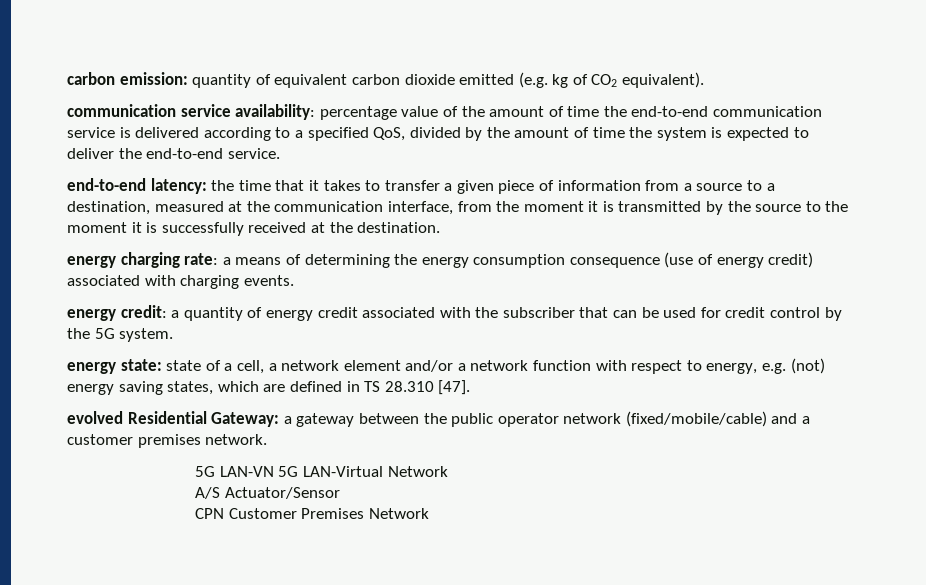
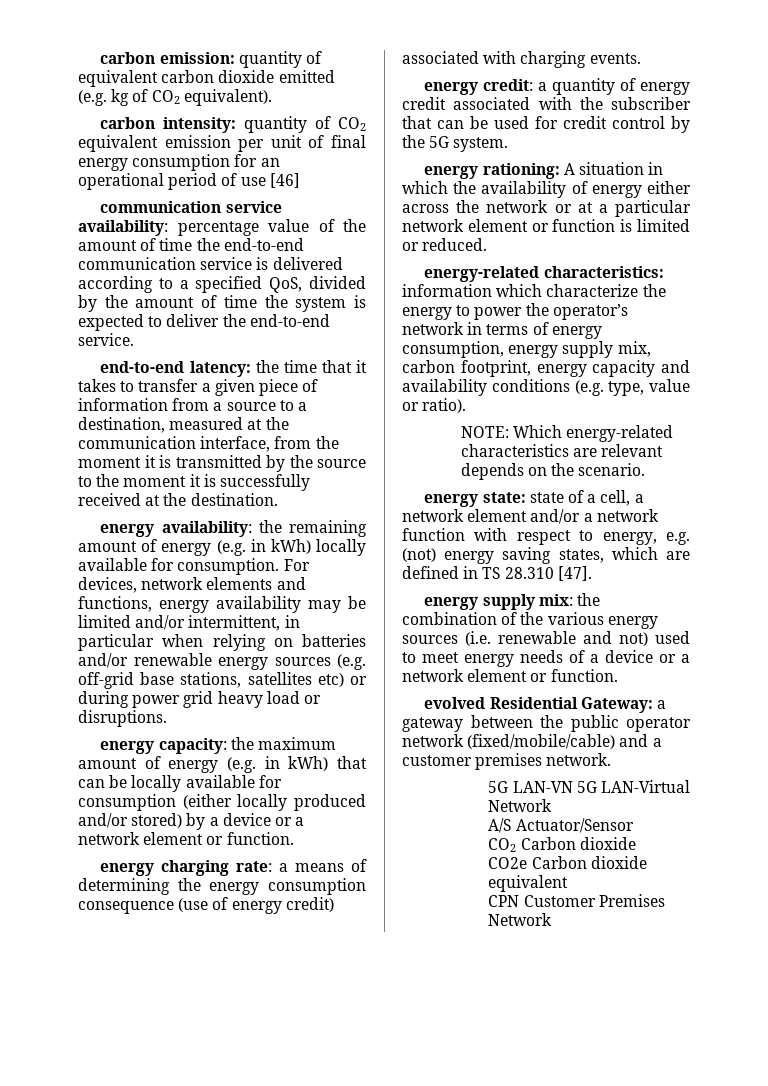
+ carbon intensity: quantity of CO2 equivalent emission per unit of final energy consumption for an operational period of use [46]
+ energy availability: the remaining amount of energy (e.g. in kWh) locally available for consumption. For devices, network elements and functions, energy availability may be limited and/or intermittent, in particular when relying on batteries and/or renewable energy sources (e.g. off-grid base stations, satellites etc) or during power grid heavy load or disruptions.
+ energy capacity: the maximum amount of energy (e.g. in kWh) that can be locally available for consumption (either locally produced and/or stored) by a device or a network element or function.
+ energy rationing: A situation in which the availability of energy either across the network or at a particular network element or function is limited or reduced.
+ energy-related characteristics: information which characterize the energy to power the operator’s network in terms of energy consumption, energy supply mix, carbon footprint, energy capacity and availability conditions (e.g. type, value or ratio).
+ NOTE: Which energy-related characteristics are relevant depends on the scenario.
+ energy supply mix: the combination of the various energy sources (i.e. renewable and not) used to meet energy needs of a device or a network element or function.
+ CO2 Carbon dioxide
+ CO2e Carbon dioxide equivalent

